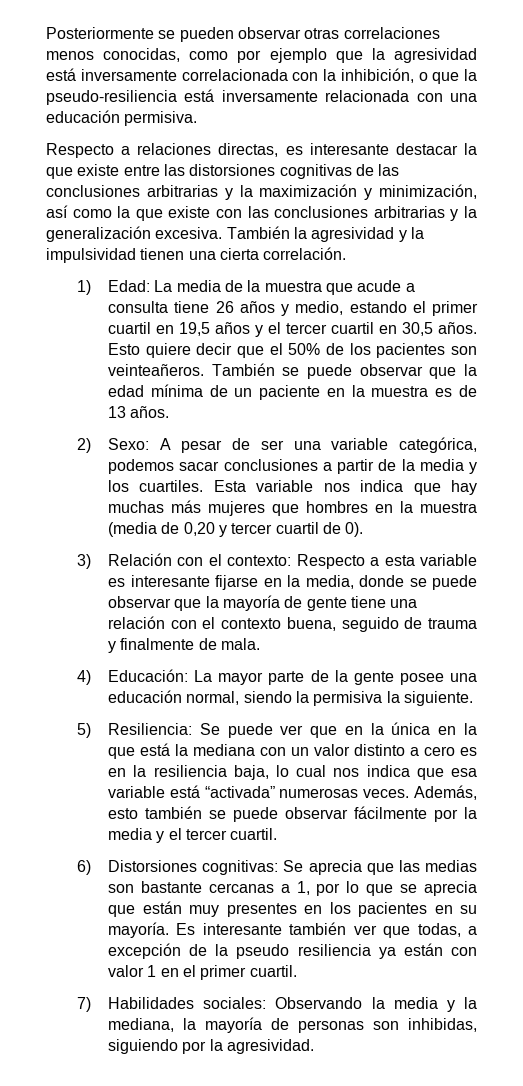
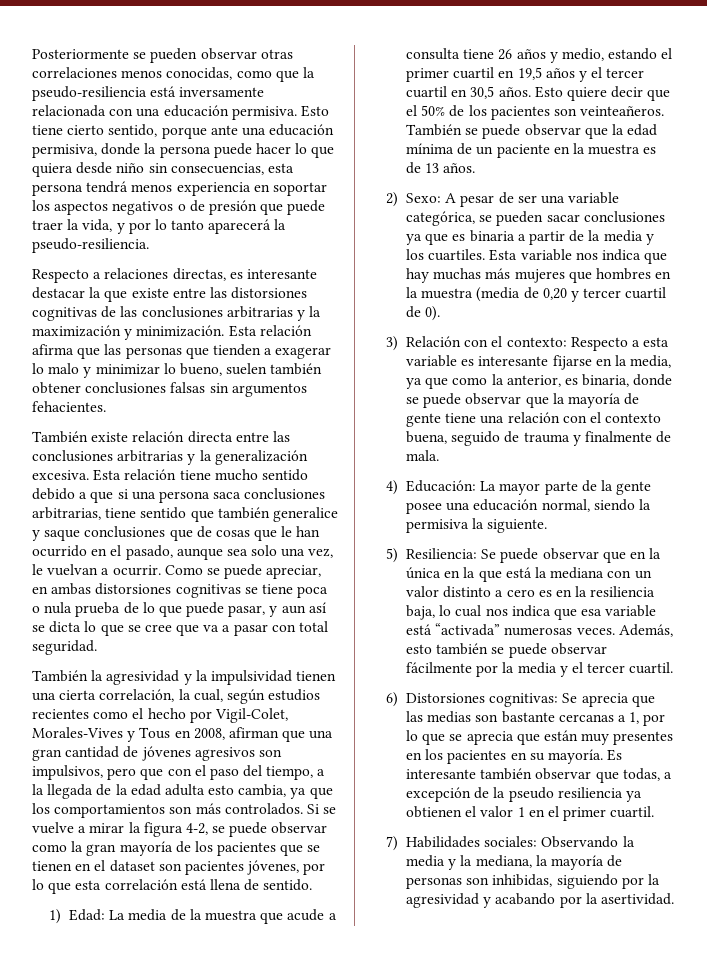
- Posteriormente se pueden observar otras correlaciones menos conocidas, como por ejemplo que la agresividad está inversamente correlacionada con la inhibición, o que la pseudo-resiliencia está inversamente relacionada con una educación permisiva.
+ Posteriormente se pueden observar otras correlaciones menos conocidas, como que la pseudo-resiliencia está inversamente relacionada con una educación permisiva. Esto tiene cierto sentido, porque ante una educación permisiva, donde la persona puede hacer lo que quiera desde niño sin consecuencias, esta persona tendrá menos experiencia en soportar los aspectos negativos o de presión que puede traer la vida, y por lo tanto aparecerá la pseudo-resiliencia.
- Respecto a relaciones directas, es interesante destacar la que existe entre las distorsiones cognitivas de las conclusiones arbitrarias y la maximización y minimización, así como la que existe con las conclusiones arbitrarias y la generalización excesiva. También la agresividad y la impulsividad tienen una cierta correlación.
+ Respecto a relaciones directas, es interesante destacar la que existe entre las distorsiones cognitivas de las conclusiones arbitrarias y la maximización y minimización. Esta relación afirma que las personas que tienden a exagerar lo malo y minimizar lo bueno, suelen también obtener conclusiones falsas sin argumentos fehacientes.
+ También existe relación directa entre las conclusiones arbitrarias y la generalización excesiva. Esta relación tiene mucho sentido debido a que si una persona saca conclusiones arbitrarias, tiene sentido que también generalice y saque conclusiones que de cosas que le han ocurrido en el pasado, aunque sea solo una vez, le vuelvan a ocurrir. Como se puede apreciar, en ambas distorsiones cognitivas se tiene poca o nula prueba de lo que puede pasar, y aun así se dicta lo que se cree que va a pasar con total seguridad.
+ También la agresividad y la impulsividad tienen una cierta correlación, la cual, según estudios recientes como el hecho por Vigil-Colet, Morales-Vives y Tous en 2008, afirman que una gran cantidad de jóvenes agresivos son impulsivos, pero que con el paso del tiempo, a la llegada de la edad adulta esto cambia, ya que los comportamientos son más controlados. Si se vuelve a mirar la figura 4-2, se puede observar como la gran mayoría de los pacientes que se tienen en el dataset son pacientes jóvenes, por lo que esta correlación está llena de sentido.
- 2) Sexo: A pesar de ser una variable categórica, podemos sacar conclusiones a partir de la media y los cuartiles.
+ 2) Sexo: A pesar de ser una variable categórica, se pueden sacar conclusiones ya que es binaria a partir de la media y los cuartiles.
- 3) Relación con el contexto: Respecto a esta variable es interesante fijarse en la media, donde se puede observar que la mayoría de gente tiene una relación con el contexto buena, seguido de trauma y finalmente de mala.
+ 3) Relación con el contexto: Respecto a esta variable es interesante fijarse en la media, ya que como la anterior, es binaria, donde se puede observar que la mayoría de gente tiene una relación con el contexto buena, seguido de trauma y finalmente de mala.
- 5) Resiliencia: Se puede ver que en la única en la que está la mediana con un valor distinto a cero es en la resiliencia baja, lo cual nos indica que esa variable está “activada” numerosas veces.
+ 5) Resiliencia: Se puede observar que en la única en la que está la mediana con un valor distinto a cero es en la resiliencia baja, lo cual nos indica que esa variable está “activada” numerosas veces.
- Es interesante también ver que todas, a excepción de la pseudo resiliencia ya están con valor 1 en el primer cuartil.
+ Es interesante también observar que todas, a excepción de la pseudo resiliencia ya obtienen el valor 1 en el primer cuartil.
- 7) Habilidades sociales: Observando la media y la mediana, la mayoría de personas son inhibidas, siguiendo por la agresividad.
+ 7) Habilidades sociales: Observando la media y la mediana, la mayoría de personas son inhibidas, siguiendo por la agresividad y acabando por la asertividad.

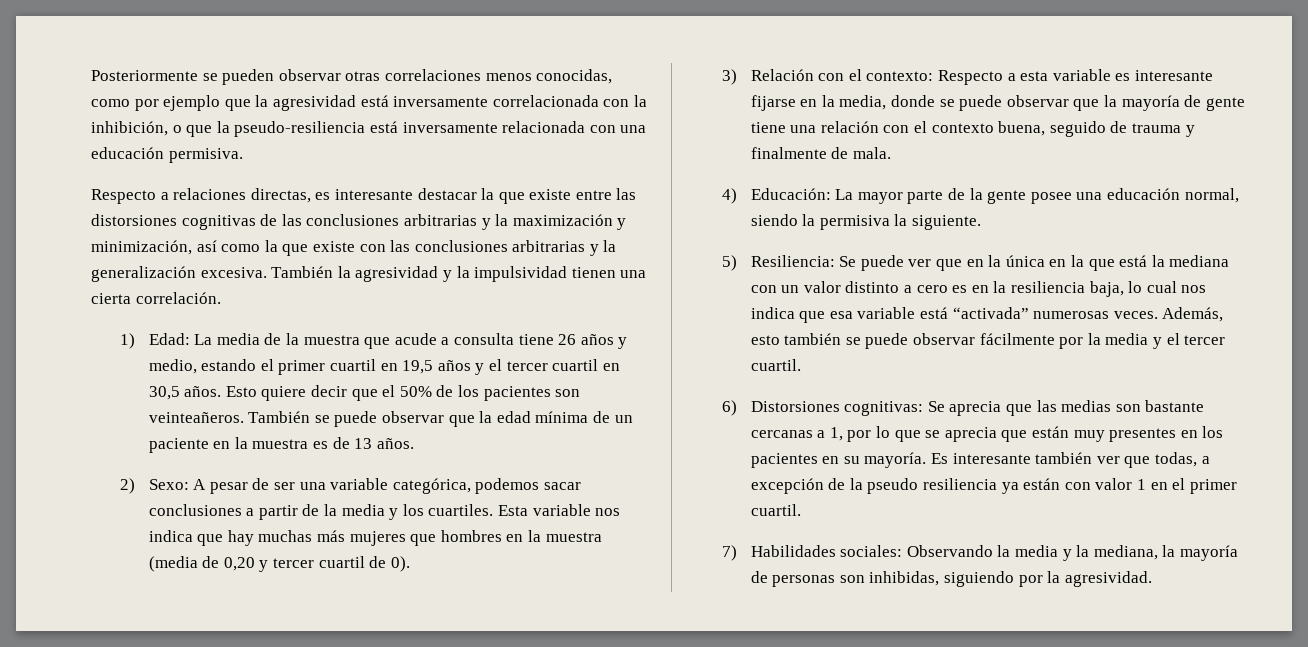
- Posteriormente se pueden observar otras correlaciones menos conocidas, como que la pseudo-resiliencia está inversamente relacionada con una educación permisiva. Esto tiene cierto sentido, porque ante una educación permisiva, donde la persona puede hacer lo que quiera desde niño sin consecuencias, esta persona tendrá menos experiencia en soportar los aspectos negativos o de presión que puede traer la vida, y por lo tanto aparecerá la pseudo-resiliencia.
+ Posteriormente se pueden observar otras correlaciones menos conocidas, como por ejemplo que la agresividad está inversamente correlacionada con la inhibición, o que la pseudo-resiliencia está inversamente relacionada con una educación permisiva.
- Respecto a relaciones directas, es interesante destacar la que existe entre las distorsiones cognitivas de las conclusiones arbitrarias y la maximización y minimización. Esta relación afirma que las personas que tienden a exagerar lo malo y minimizar lo bueno, suelen también obtener conclusiones falsas sin argumentos fehacientes.
- También existe relación directa entre las conclusiones arbitrarias y la generalización excesiva. Esta relación tiene mucho sentido debido a que si una persona saca conclusiones arbitrarias, tiene sentido que también generalice y saque conclusiones que de cosas que le han ocurrido en el pasado, aunque sea solo una vez, le vuelvan a ocurrir. Como se puede apreciar, en ambas distorsiones cognitivas se tiene poca o nula prueba de lo que puede pasar, y aun así se dicta lo que se cree que va a pasar con total seguridad.
- También la agresividad y la impulsividad tienen una cierta correlación, la cual, según estudios recientes como el hecho por Vigil-Colet, Morales-Vives y Tous en 2008, afirman que una gran cantidad de jóvenes agresivos son impulsivos, pero que con el paso del tiempo, a la llegada de la edad adulta esto cambia, ya que los comportamientos son más controlados. Si se vuelve a mirar la figura 4-2, se puede observar como la gran mayoría de los pacientes que se tienen en el dataset son pacientes jóvenes, por lo que esta correlación está llena de sentido.
+ Respecto a relaciones directas, es interesante destacar la que existe entre las distorsiones cognitivas de las conclusiones arbitrarias y la maximización y minimización, así como la que existe con las conclusiones arbitrarias y la generalización excesiva. También la agresividad y la impulsividad tienen una cierta correlación.
- 2) Sexo: A pesar de ser una variable categórica, se pueden sacar conclusiones ya que es binaria a partir de la media y los cuartiles.
+ 2) Sexo: A pesar de ser una variable categórica, podemos sacar conclusiones a partir de la media y los cuartiles.
- 3) Relación con el contexto: Respecto a esta variable es interesante fijarse en la media, ya que como la anterior, es binaria, donde se puede observar que la mayoría de gente tiene una relación con el contexto buena, seguido de trauma y finalmente de mala.
+ 3) Relación con el contexto: Respecto a esta variable es interesante fijarse en la media, donde se puede observar que la mayoría de gente tiene una relación con el contexto buena, seguido de trauma y finalmente de mala.
- 5) Resiliencia: Se puede observar que en la única en la que está la mediana con un valor distinto a cero es en la resiliencia baja, lo cual nos indica que esa variable está “activada” numerosas veces.
+ 5) Resiliencia: Se puede ver que en la única en la que está la mediana con un valor distinto a cero es en la resiliencia baja, lo cual nos indica que esa variable está “activada” numerosas veces.
- Es interesante también observar que todas, a excepción de la pseudo resiliencia ya obtienen el valor 1 en el primer cuartil.
+ Es interesante también ver que todas, a excepción de la pseudo resiliencia ya están con valor 1 en el primer cuartil.
- 7) Habilidades sociales: Observando la media y la mediana, la mayoría de personas son inhibidas, siguiendo por la agresividad y acabando por la asertividad.
+ 7) Habilidades sociales: Observando la media y la mediana, la mayoría de personas son inhibidas, siguiendo por la agresividad.

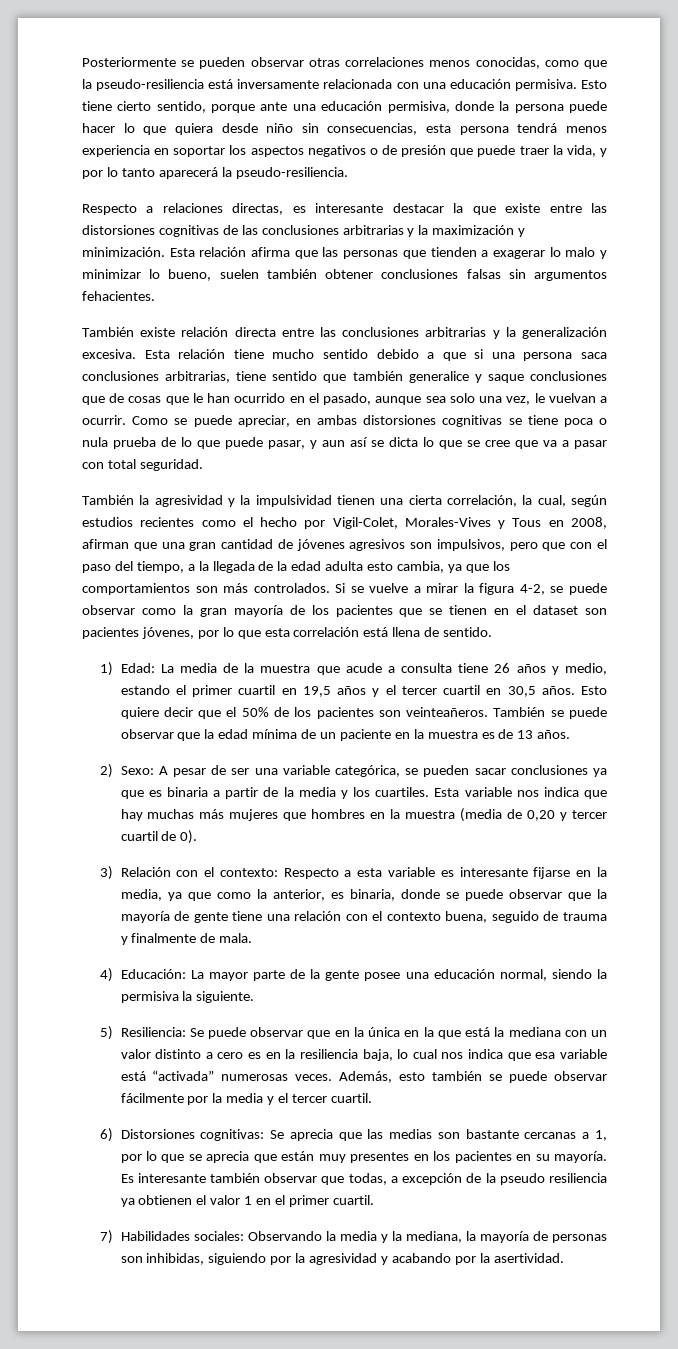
- Posteriormente se pueden observar otras correlaciones menos conocidas, como por ejemplo que la agresividad está inversamente correlacionada con la inhibición, o que la pseudo-resiliencia está inversamente relacionada con una educación permisiva.
+ Posteriormente se pueden observar otras correlaciones menos conocidas, como que la pseudo-resiliencia está inversamente relacionada con una educación permisiva. Esto tiene cierto sentido, porque ante una educación permisiva, donde la persona puede hacer lo que quiera desde niño sin consecuencias, esta persona tendrá menos experiencia en soportar los aspectos negativos o de presión que puede traer la vida, y por lo tanto aparecerá la pseudo-resiliencia.
- Respecto a relaciones directas, es interesante destacar la que existe entre las distorsiones cognitivas de las conclusiones arbitrarias y la maximización y minimización, así como la que existe con las conclusiones arbitrarias y la generalización excesiva. También la agresividad y la impulsividad tienen una cierta correlación.
+ Respecto a relaciones directas, es interesante destacar la que existe entre las distorsiones cognitivas de las conclusiones arbitrarias y la maximización y minimización. Esta relación afirma que las personas que tienden a exagerar lo malo y minimizar lo bueno, suelen también obtener conclusiones falsas sin argumentos fehacientes.
+ También existe relación directa entre las conclusiones arbitrarias y la generalización excesiva. Esta relación tiene mucho sentido debido a que si una persona saca conclusiones arbitrarias, tiene sentido que también generalice y saque conclusiones que de cosas que le han ocurrido en el pasado, aunque sea solo una vez, le vuelvan a ocurrir. Como se puede apreciar, en ambas distorsiones cognitivas se tiene poca o nula prueba de lo que puede pasar, y aun así se dicta lo que se cree que va a pasar con total seguridad.
+ También la agresividad y la impulsividad tienen una cierta correlación, la cual, según estudios recientes como el hecho por Vigil-Colet, Morales-Vives y Tous en 2008, afirman que una gran cantidad de jóvenes agresivos son impulsivos, pero que con el paso del tiempo, a la llegada de la edad adulta esto cambia, ya que los comportamientos son más controlados. Si se vuelve a mirar la figura 4-2, se puede observar como la gran mayoría de los pacientes que se tienen en el dataset son pacientes jóvenes, por lo que esta correlación está llena de sentido.
- 2) Sexo: A pesar de ser una variable categórica, podemos sacar conclusiones a partir de la media y los cuartiles.
+ 2) Sexo: A pesar de ser una variable categórica, se pueden sacar conclusiones ya que es binaria a partir de la media y los cuartiles.
- 3) Relación con el contexto: Respecto a esta variable es interesante fijarse en la media, donde se puede observar que la mayoría de gente tiene una relación con el contexto buena, seguido de trauma y finalmente de mala.
+ 3) Relación con el contexto: Respecto a esta variable es interesante fijarse en la media, ya que como la anterior, es binaria, donde se puede observar que la mayoría de gente tiene una relación con el contexto buena, seguido de trauma y finalmente de mala.
- 5) Resiliencia: Se puede ver que en la única en la que está la mediana con un valor distinto a cero es en la resiliencia baja, lo cual nos indica que esa variable está “activada” numerosas veces.
+ 5) Resiliencia: Se puede observar que en la única en la que está la mediana con un valor distinto a cero es en la resiliencia baja, lo cual nos indica que esa variable está “activada” numerosas veces.
- Es interesante también ver que todas, a excepción de la pseudo resiliencia ya están con valor 1 en el primer cuartil.
+ Es interesante también observar que todas, a excepción de la pseudo resiliencia ya obtienen el valor 1 en el primer cuartil.
- 7) Habilidades sociales: Observando la media y la mediana, la mayoría de personas son inhibidas, siguiendo por la agresividad.
+ 7) Habilidades sociales: Observando la media y la mediana, la mayoría de personas son inhibidas, siguiendo por la agresividad y acabando por la asertividad.

